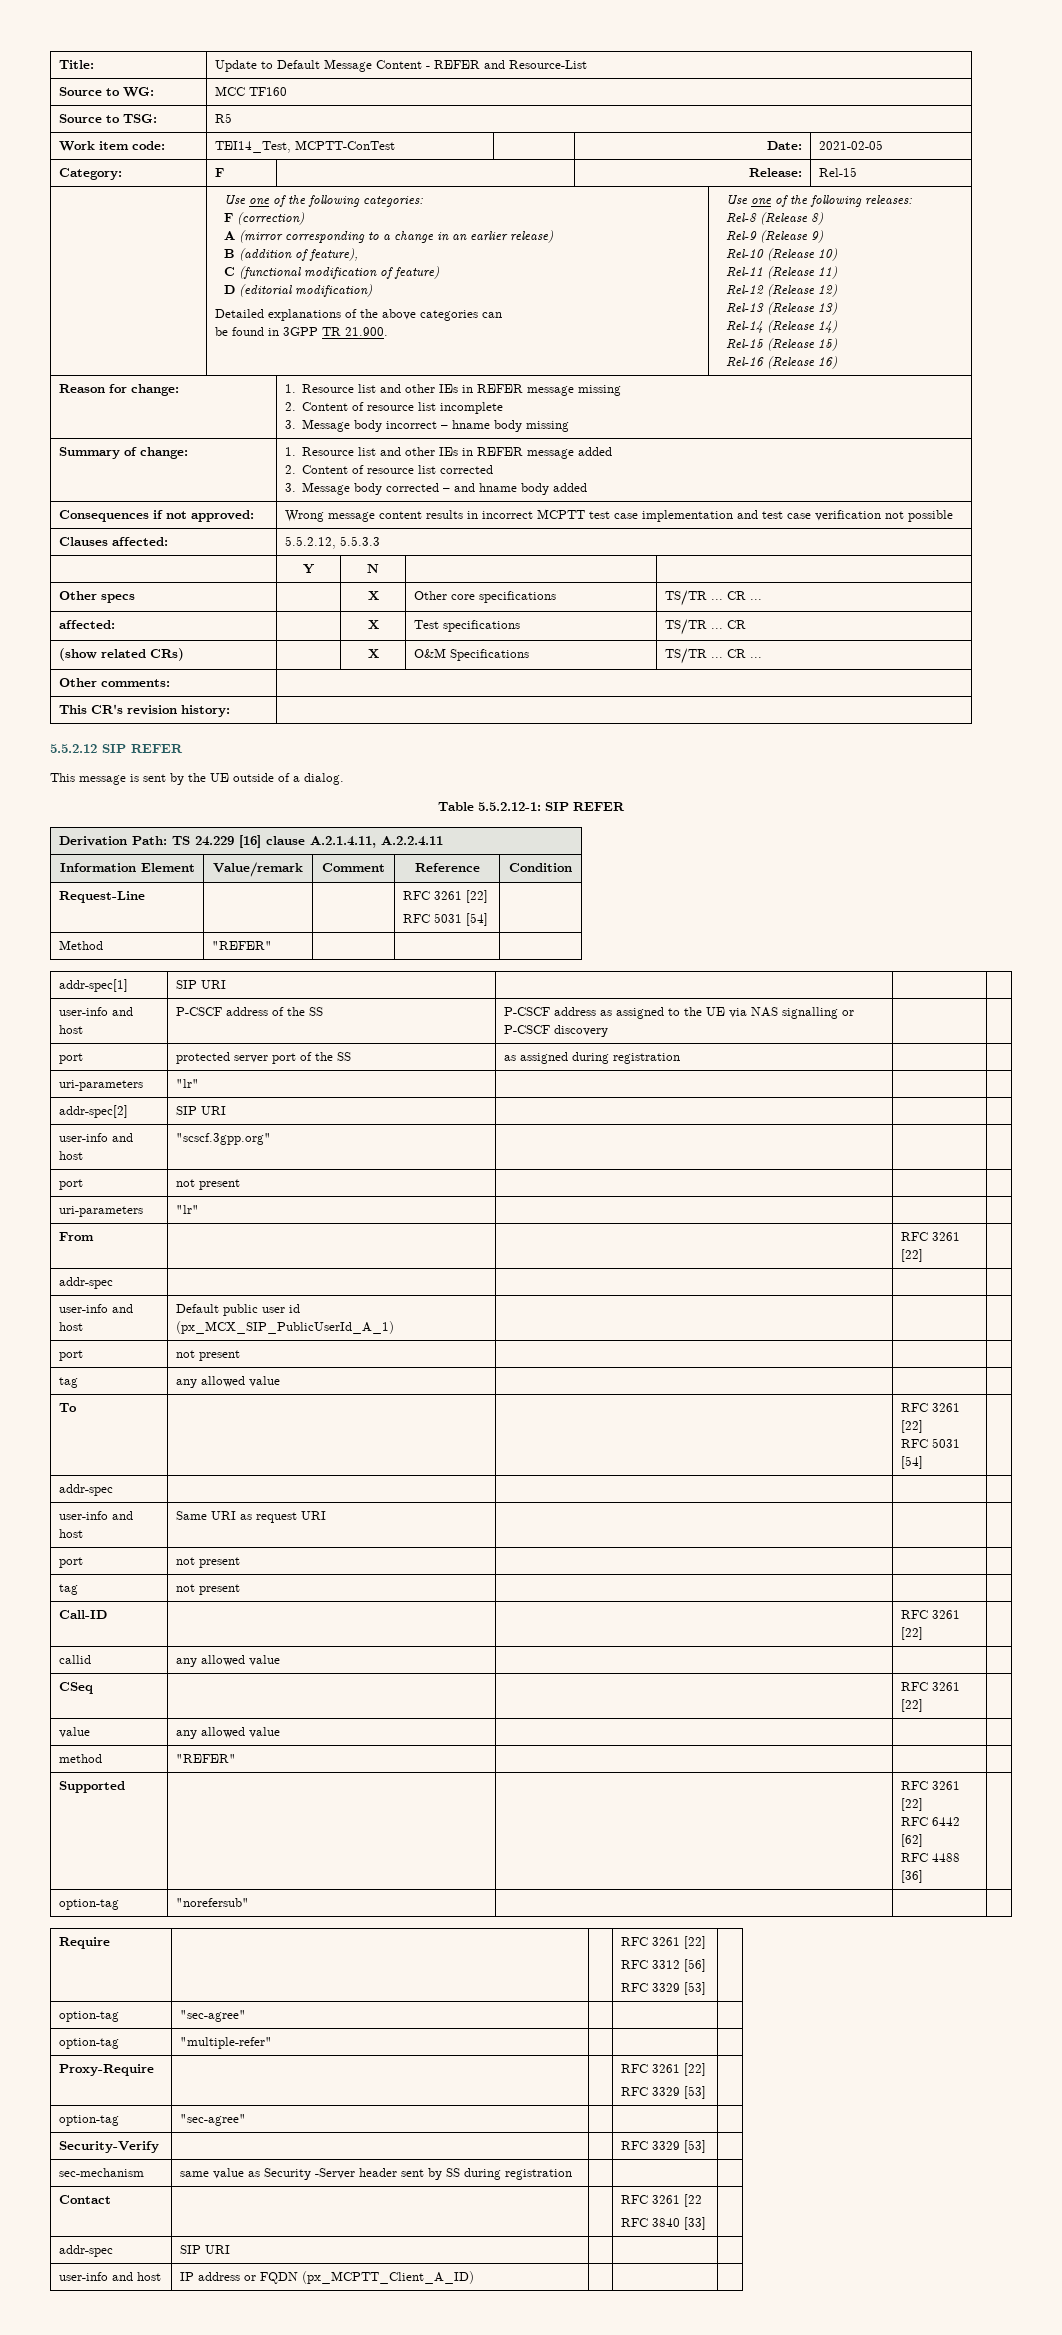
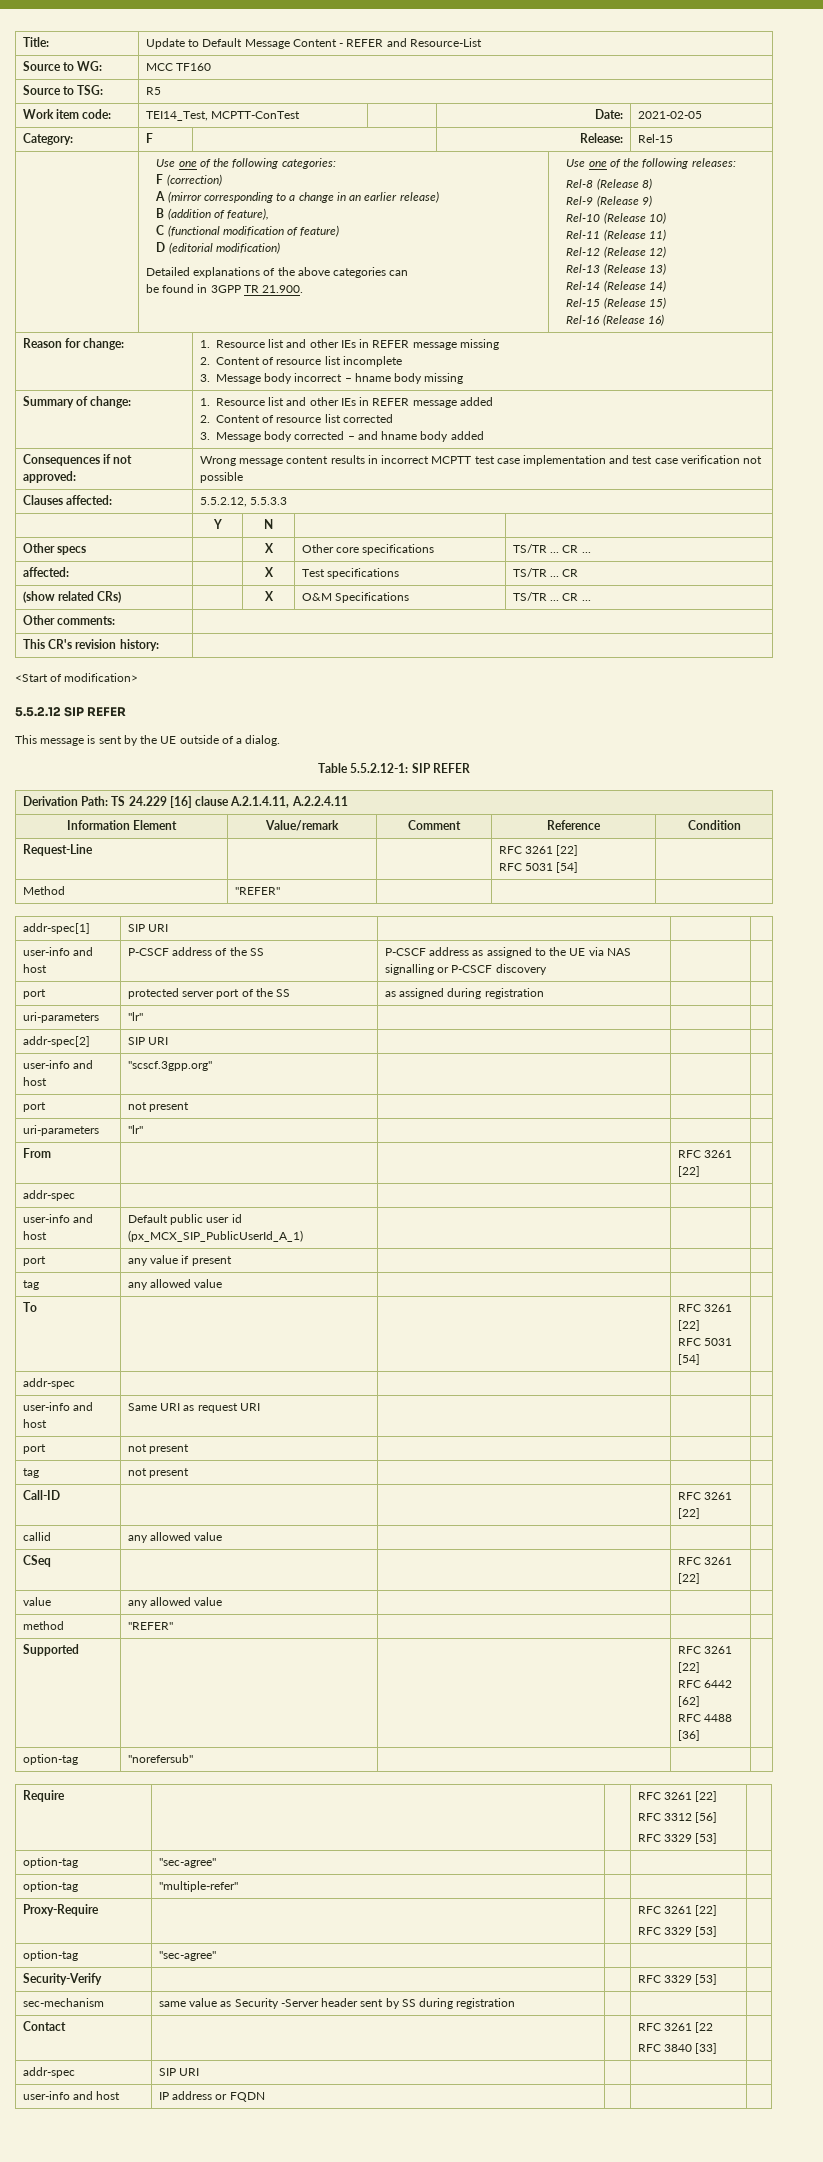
+ <Start of modification>
  user-info and host | Default public user id (px_MCX_SIP_PublicUserId_A_1) | | |
- port | not present | | |
+ port | any value if present | | |
- user-info and host | IP address or FQDN (px_MCPTT_Client_A_ID) | | |
+ user-info and host | IP address or FQDN | | |

